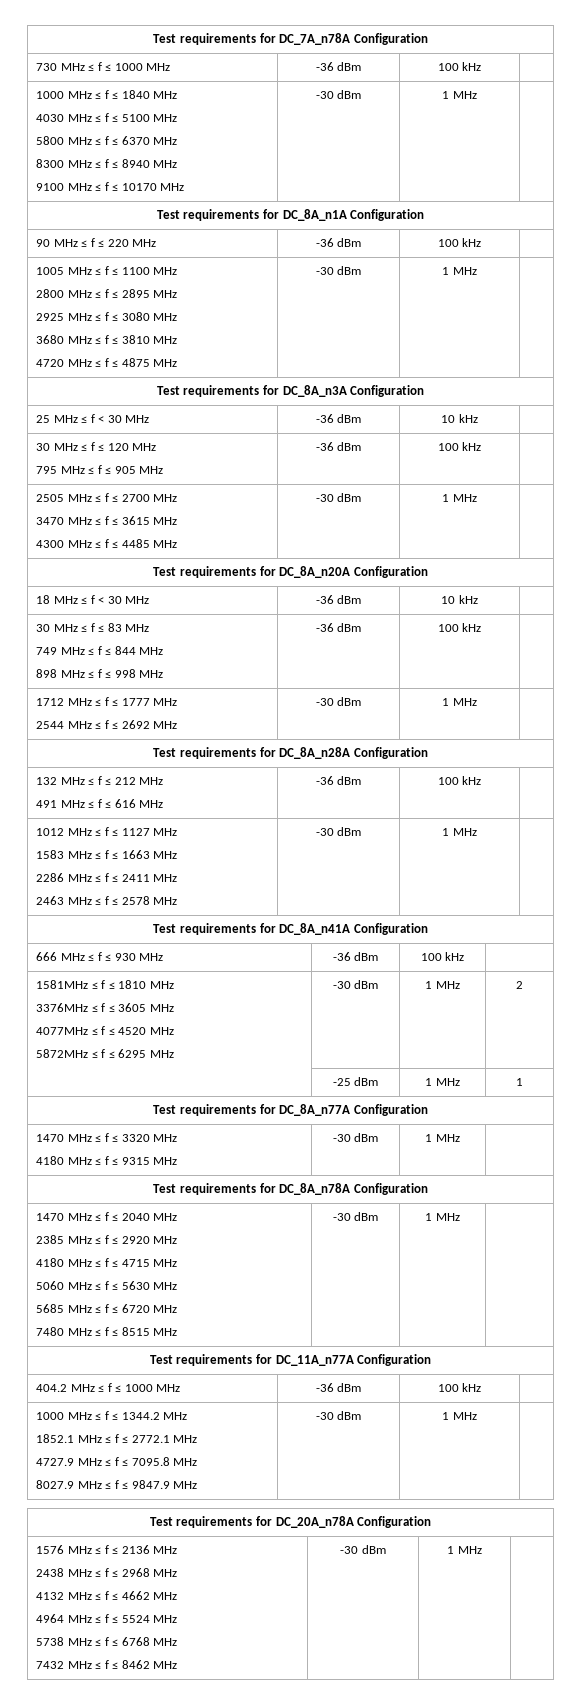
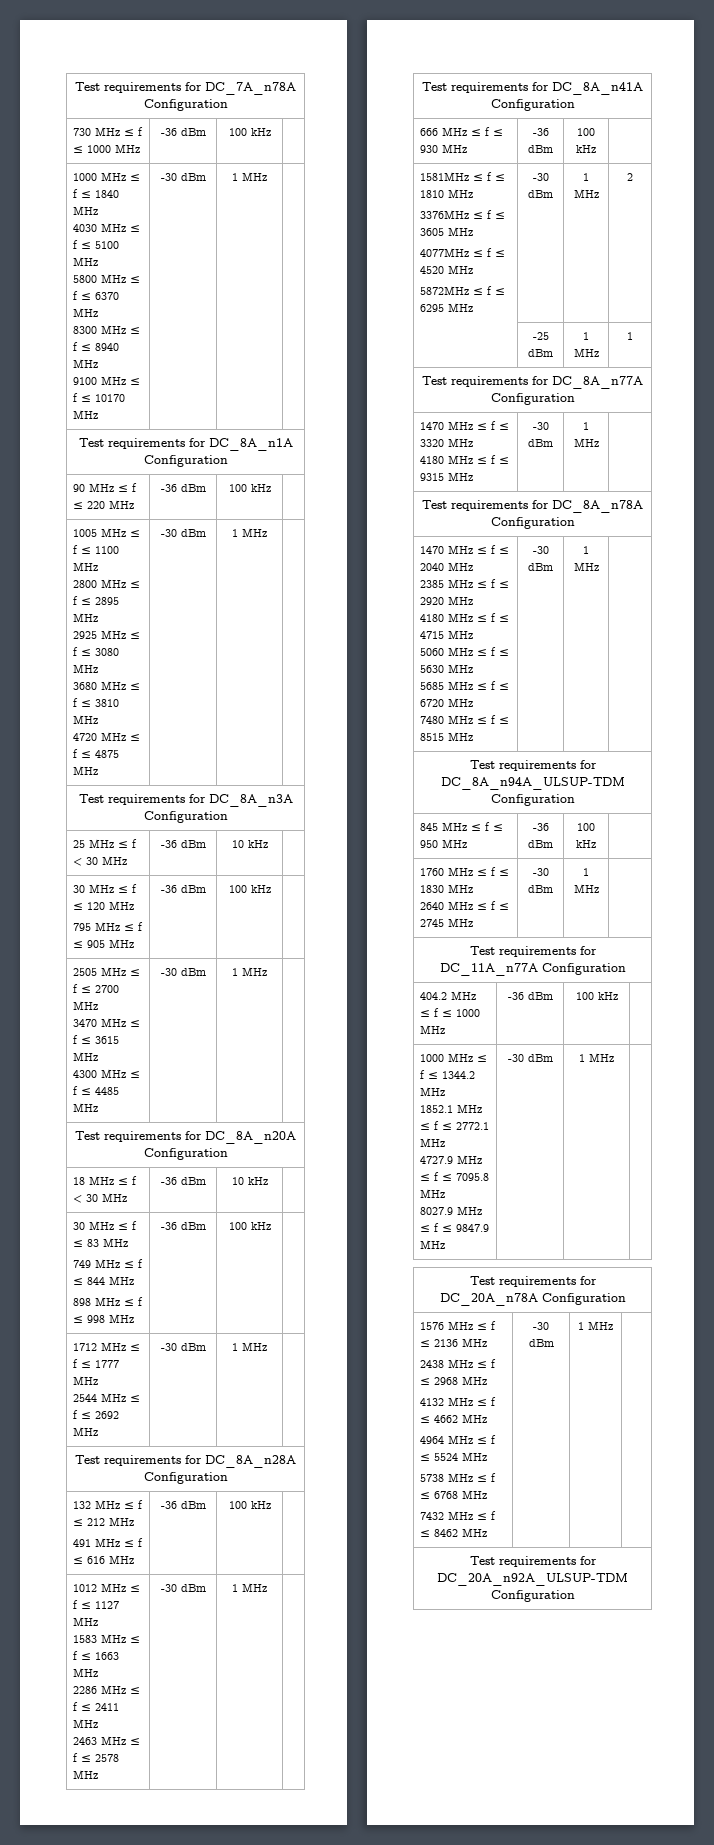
+ Test requirements for DC_8A_n94A_ULSUP-TDM Configuration
+ 845 MHz ≤ f ≤ 950 MHz | -36 dBm | 100 kHz |
+ 1760 MHz ≤ f ≤ 1830 MHz
+ 2640 MHz ≤ f ≤ 2745 MHz | -30 dBm | 1 MHz |
+ Test requirements for DC_20A_n92A_ULSUP-TDM Configuration

